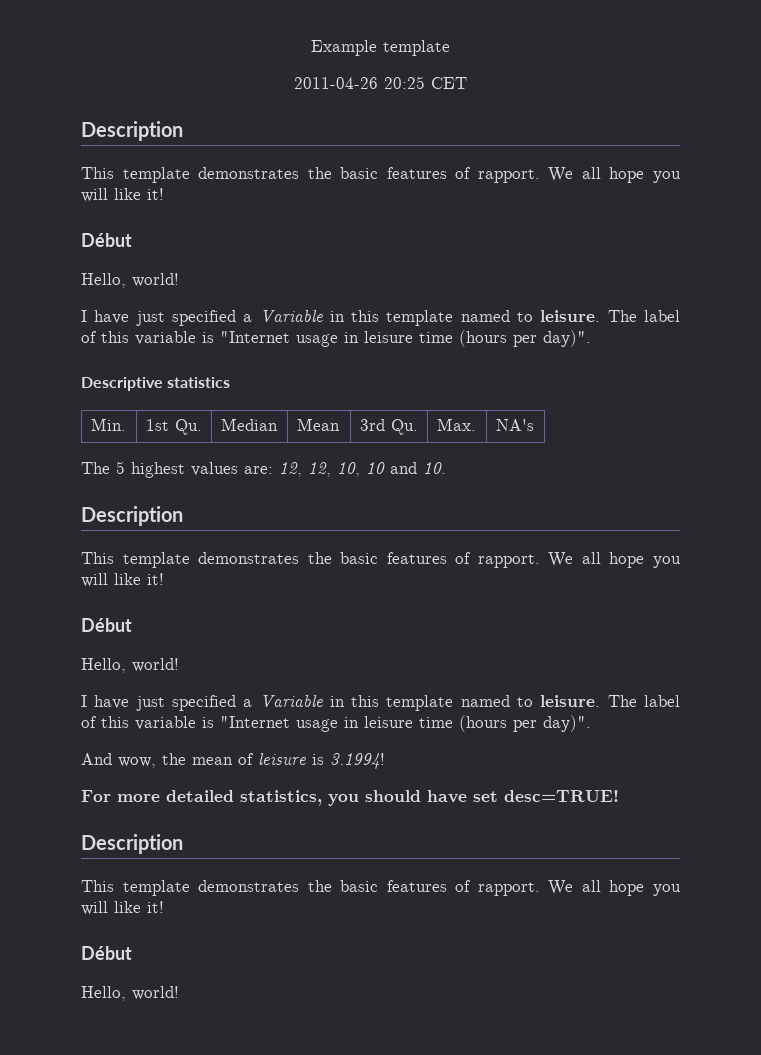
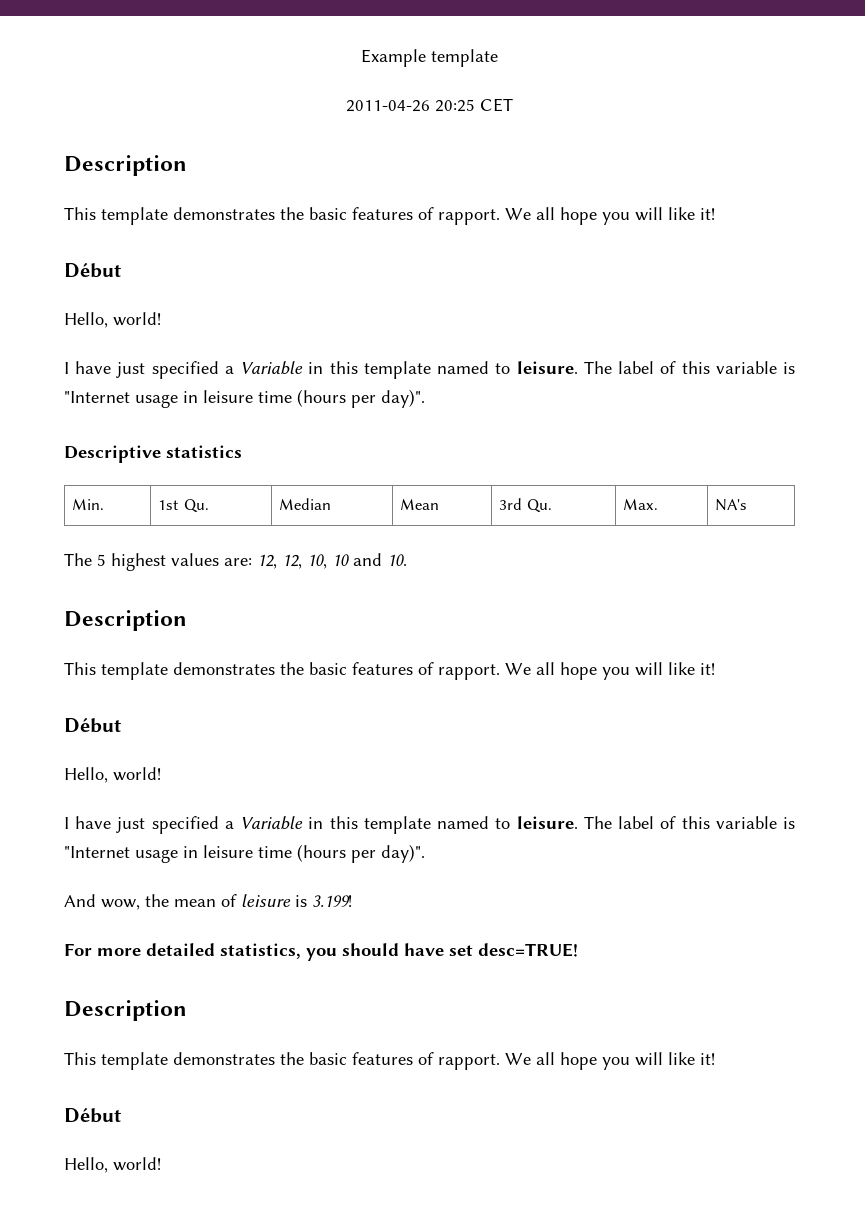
- And wow, the mean of leisure is 3.1994!
+ And wow, the mean of leisure is 3.199!

